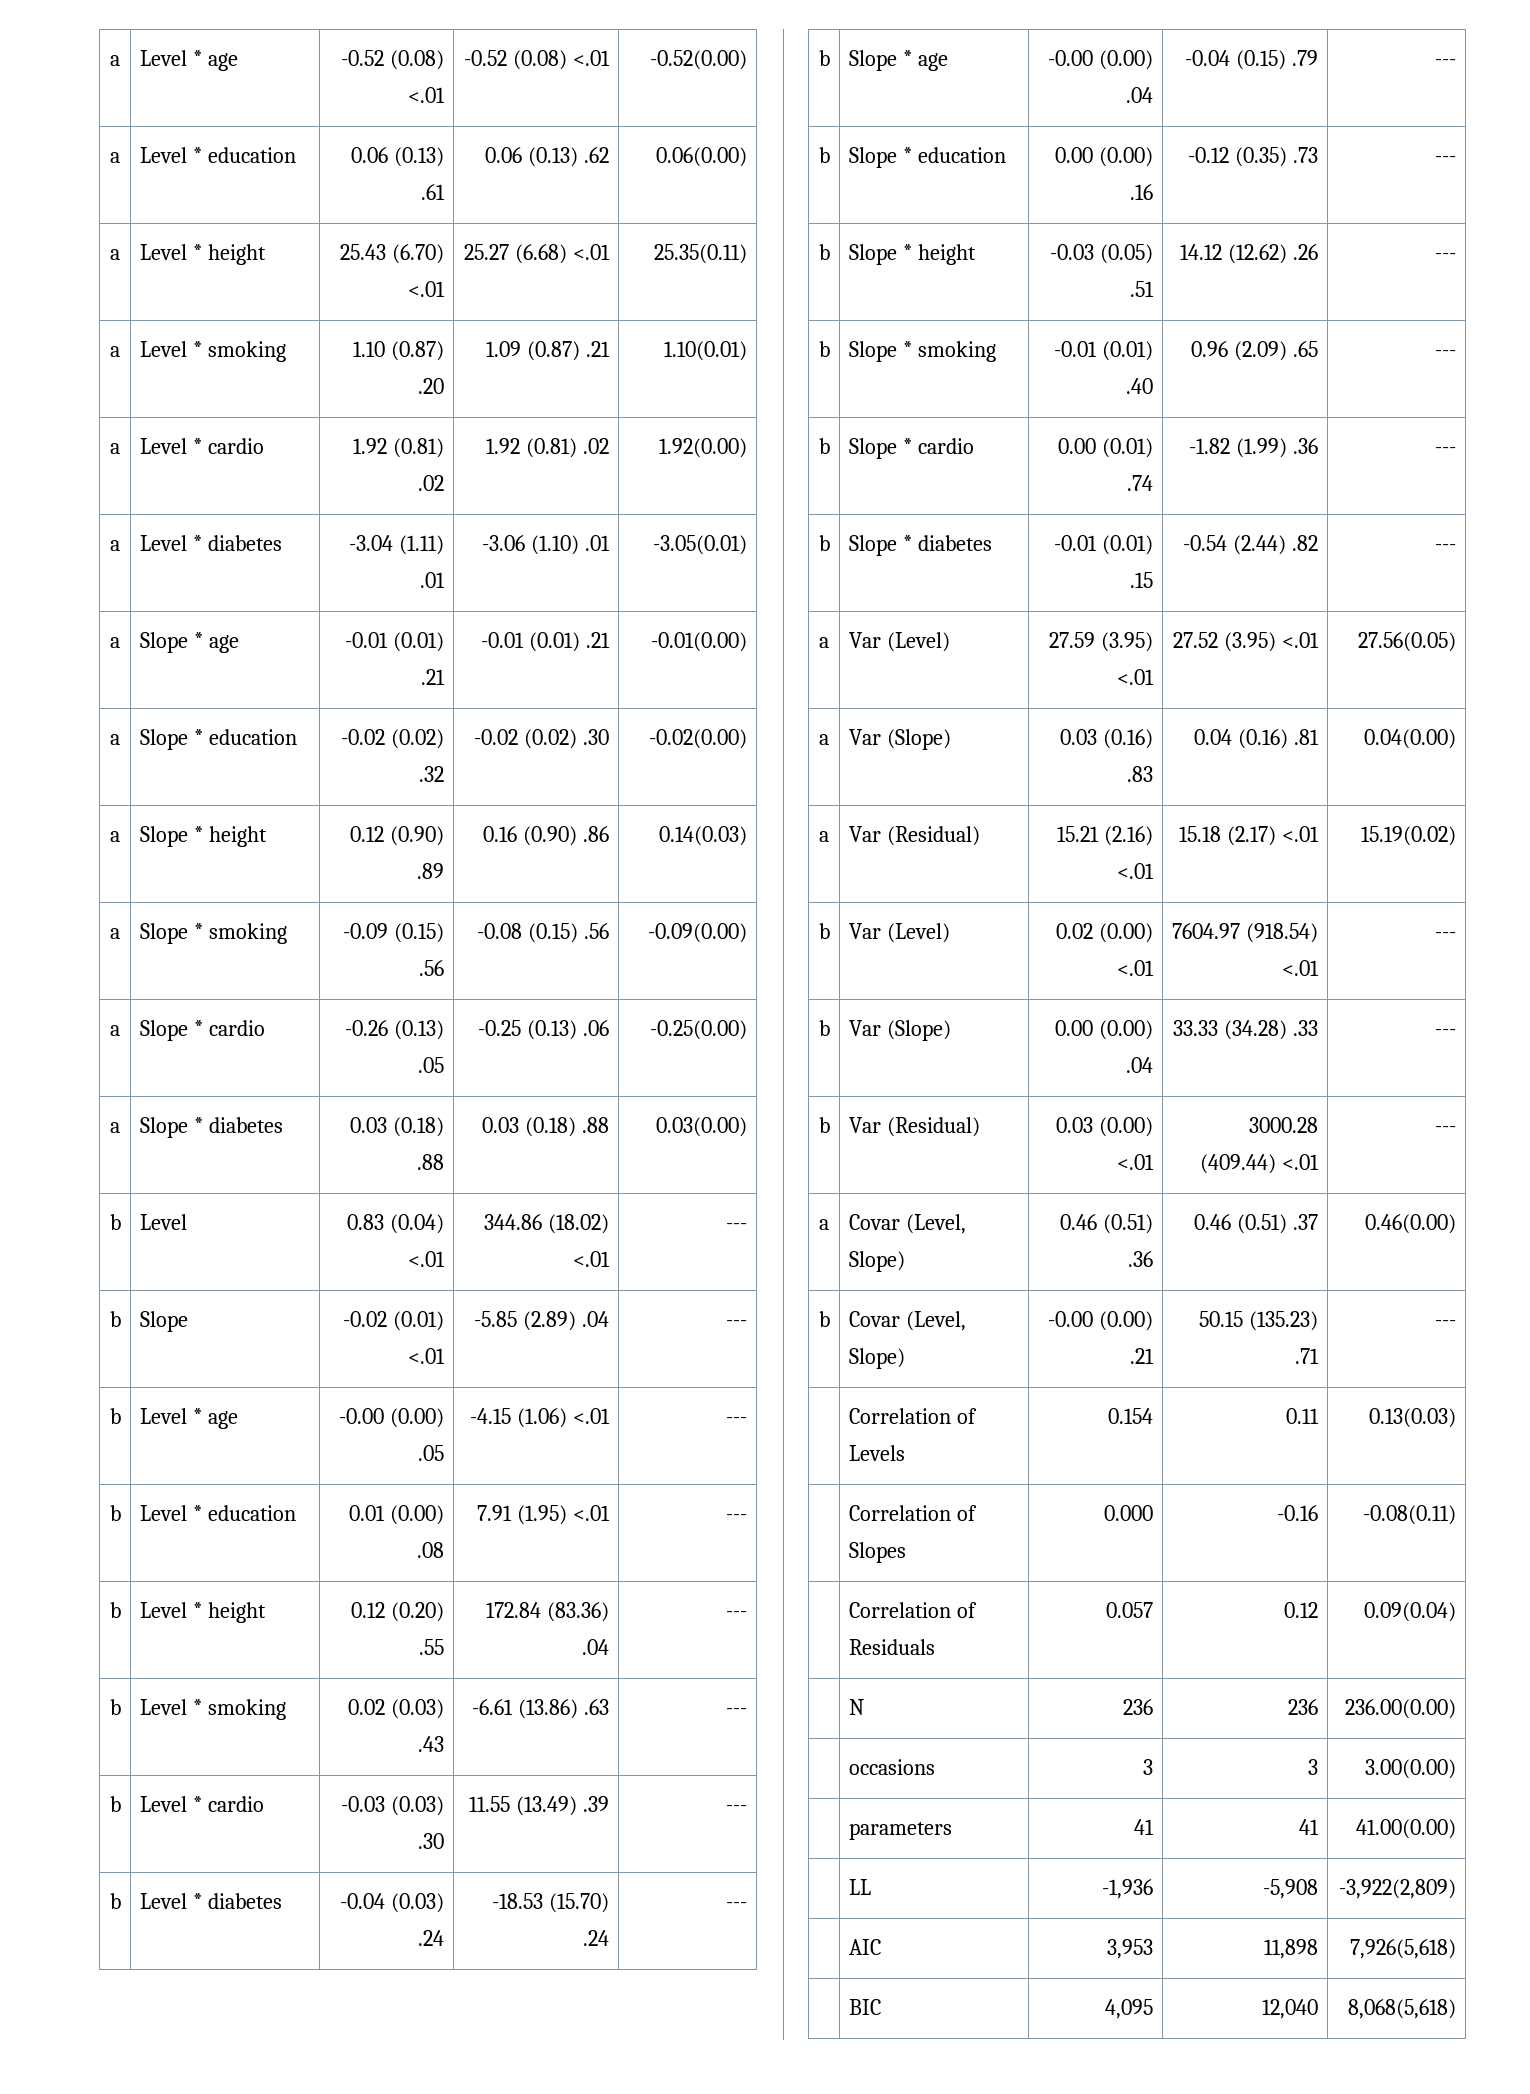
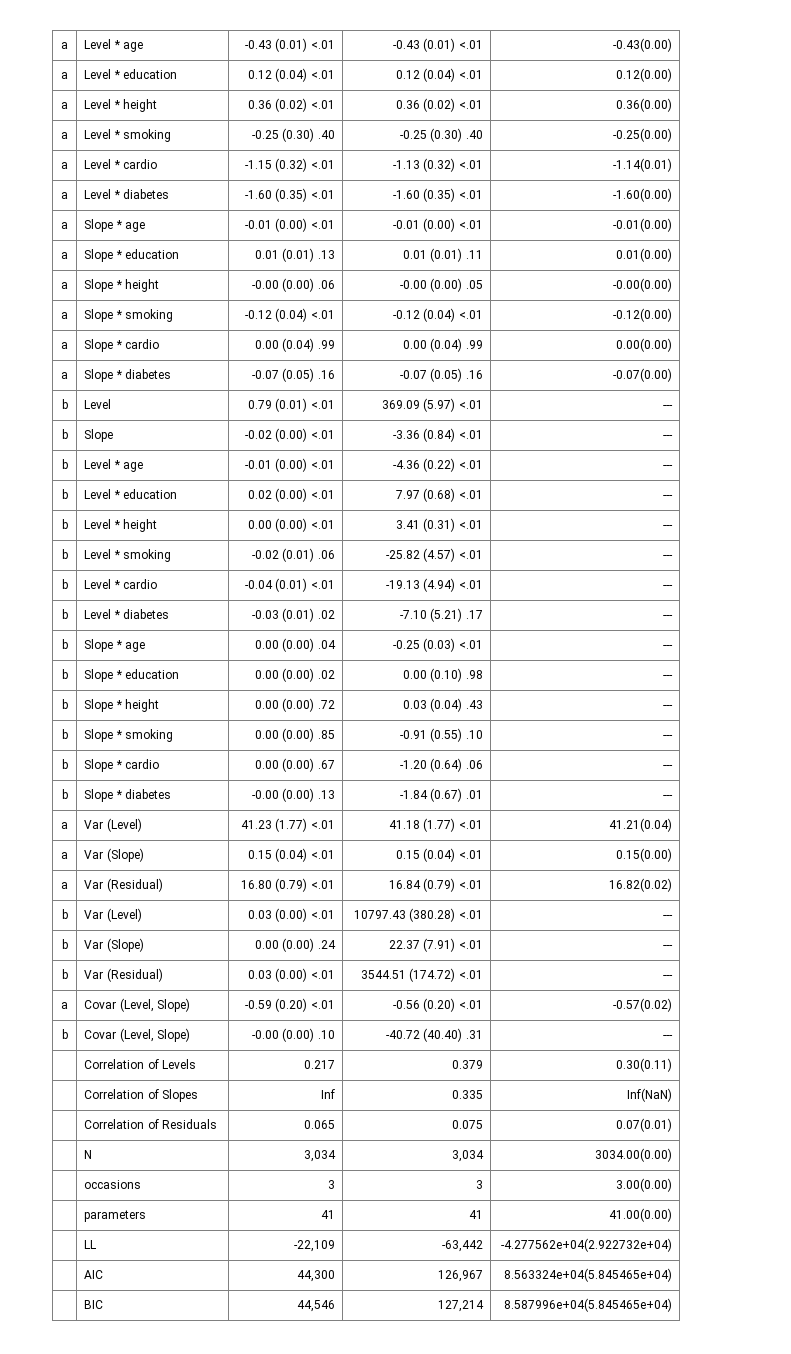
- a | Level * age | -0.52 (0.08) <.01 | -0.52 (0.08) <.01 | -0.52(0.00)
+ a | Level * age | -0.43 (0.01) <.01 | -0.43 (0.01) <.01 | -0.43(0.00)
- a | Level * education | 0.06 (0.13) .61 | 0.06 (0.13) .62 | 0.06(0.00)
+ a | Level * education | 0.12 (0.04) <.01 | 0.12 (0.04) <.01 | 0.12(0.00)
- a | Level * height | 25.43 (6.70) <.01 | 25.27 (6.68) <.01 | 25.35(0.11)
+ a | Level * height | 0.36 (0.02) <.01 | 0.36 (0.02) <.01 | 0.36(0.00)
- a | Level * smoking | 1.10 (0.87) .20 | 1.09 (0.87) .21 | 1.10(0.01)
- a | Level * cardio | 1.92 (0.81) .02 | 1.92 (0.81) .02 | 1.92(0.00)
- a | Level * diabetes | -3.04 (1.11) .01 | -3.06 (1.10) .01 | -3.05(0.01)
+ a | Level * smoking | -0.25 (0.30) .40 | -0.25 (0.30) .40 | -0.25(0.00)
+ a | Level * cardio | -1.15 (0.32) <.01 | -1.13 (0.32) <.01 | -1.14(0.01)
+ a | Level * diabetes | -1.60 (0.35) <.01 | -1.60 (0.35) <.01 | -1.60(0.00)
- a | Slope * age | -0.01 (0.01) .21 | -0.01 (0.01) .21 | -0.01(0.00)
+ a | Slope * age | -0.01 (0.00) <.01 | -0.01 (0.00) <.01 | -0.01(0.00)
- a | Slope * education | -0.02 (0.02) .32 | -0.02 (0.02) .30 | -0.02(0.00)
- a | Slope * height | 0.12 (0.90) .89 | 0.16 (0.90) .86 | 0.14(0.03)
- a | Slope * smoking | -0.09 (0.15) .56 | -0.08 (0.15) .56 | -0.09(0.00)
- a | Slope * cardio | -0.26 (0.13) .05 | -0.25 (0.13) .06 | -0.25(0.00)
- a | Slope * diabetes | 0.03 (0.18) .88 | 0.03 (0.18) .88 | 0.03(0.00)
+ a | Slope * education | 0.01 (0.01) .13 | 0.01 (0.01) .11 | 0.01(0.00)
+ a | Slope * height | -0.00 (0.00) .06 | -0.00 (0.00) .05 | -0.00(0.00)
+ a | Slope * smoking | -0.12 (0.04) <.01 | -0.12 (0.04) <.01 | -0.12(0.00)
+ a | Slope * cardio | 0.00 (0.04) .99 | 0.00 (0.04) .99 | 0.00(0.00)
+ a | Slope * diabetes | -0.07 (0.05) .16 | -0.07 (0.05) .16 | -0.07(0.00)
- b | Level | 0.83 (0.04) <.01 | 344.86 (18.02) <.01 | ---
+ b | Level | 0.79 (0.01) <.01 | 369.09 (5.97) <.01 | ---
- b | Slope | -0.02 (0.01) <.01 | -5.85 (2.89) .04 | ---
+ b | Slope | -0.02 (0.00) <.01 | -3.36 (0.84) <.01 | ---
- b | Level * age | -0.00 (0.00) .05 | -4.15 (1.06) <.01 | ---
+ b | Level * age | -0.01 (0.00) <.01 | -4.36 (0.22) <.01 | ---
- b | Level * education | 0.01 (0.00) .08 | 7.91 (1.95) <.01 | ---
+ b | Level * education | 0.02 (0.00) <.01 | 7.97 (0.68) <.01 | ---
- b | Level * height | 0.12 (0.20) .55 | 172.84 (83.36) .04 | ---
+ b | Level * height | 0.00 (0.00) <.01 | 3.41 (0.31) <.01 | ---
- b | Level * smoking | 0.02 (0.03) .43 | -6.61 (13.86) .63 | ---
+ b | Level * smoking | -0.02 (0.01) .06 | -25.82 (4.57) <.01 | ---
- b | Level * cardio | -0.03 (0.03) .30 | 11.55 (13.49) .39 | ---
+ b | Level * cardio | -0.04 (0.01) <.01 | -19.13 (4.94) <.01 | ---
- b | Level * diabetes | -0.04 (0.03) .24 | -18.53 (15.70) .24 | ---
+ b | Level * diabetes | -0.03 (0.01) .02 | -7.10 (5.21) .17 | ---
- b | Slope * age | -0.00 (0.00) .04 | -0.04 (0.15) .79 | ---
+ b | Slope * age | 0.00 (0.00) .04 | -0.25 (0.03) <.01 | ---
- b | Slope * education | 0.00 (0.00) .16 | -0.12 (0.35) .73 | ---
+ b | Slope * education | 0.00 (0.00) .02 | 0.00 (0.10) .98 | ---
- b | Slope * height | -0.03 (0.05) .51 | 14.12 (12.62) .26 | ---
+ b | Slope * height | 0.00 (0.00) .72 | 0.03 (0.04) .43 | ---
- b | Slope * smoking | -0.01 (0.01) .40 | 0.96 (2.09) .65 | ---
+ b | Slope * smoking | 0.00 (0.00) .85 | -0.91 (0.55) .10 | ---
- b | Slope * cardio | 0.00 (0.01) .74 | -1.82 (1.99) .36 | ---
+ b | Slope * cardio | 0.00 (0.00) .67 | -1.20 (0.64) .06 | ---
- b | Slope * diabetes | -0.01 (0.01) .15 | -0.54 (2.44) .82 | ---
+ b | Slope * diabetes | -0.00 (0.00) .13 | -1.84 (0.67) .01 | ---
- a | Var (Level) | 27.59 (3.95) <.01 | 27.52 (3.95) <.01 | 27.56(0.05)
+ a | Var (Level) | 41.23 (1.77) <.01 | 41.18 (1.77) <.01 | 41.21(0.04)
- a | Var (Slope) | 0.03 (0.16) .83 | 0.04 (0.16) .81 | 0.04(0.00)
+ a | Var (Slope) | 0.15 (0.04) <.01 | 0.15 (0.04) <.01 | 0.15(0.00)
- a | Var (Residual) | 15.21 (2.16) <.01 | 15.18 (2.17) <.01 | 15.19(0.02)
+ a | Var (Residual) | 16.80 (0.79) <.01 | 16.84 (0.79) <.01 | 16.82(0.02)
- b | Var (Level) | 0.02 (0.00) <.01 | 7604.97 (918.54) <.01 | ---
+ b | Var (Level) | 0.03 (0.00) <.01 | 10797.43 (380.28) <.01 | ---
- b | Var (Slope) | 0.00 (0.00) .04 | 33.33 (34.28) .33 | ---
+ b | Var (Slope) | 0.00 (0.00) .24 | 22.37 (7.91) <.01 | ---
- b | Var (Residual) | 0.03 (0.00) <.01 | 3000.28 (409.44) <.01 | ---
+ b | Var (Residual) | 0.03 (0.00) <.01 | 3544.51 (174.72) <.01 | ---
- a | Covar (Level, Slope) | 0.46 (0.51) .36 | 0.46 (0.51) .37 | 0.46(0.00)
+ a | Covar (Level, Slope) | -0.59 (0.20) <.01 | -0.56 (0.20) <.01 | -0.57(0.02)
- b | Covar (Level, Slope) | -0.00 (0.00) .21 | 50.15 (135.23) .71 | ---
+ b | Covar (Level, Slope) | -0.00 (0.00) .10 | -40.72 (40.40) .31 | ---
- | Correlation of Levels | 0.154 | 0.11 | 0.13(0.03)
+ | Correlation of Levels | 0.217 | 0.379 | 0.30(0.11)
- | Correlation of Slopes | 0.000 | -0.16 | -0.08(0.11)
+ | Correlation of Slopes | Inf | 0.335 | Inf(NaN)
- | Correlation of Residuals | 0.057 | 0.12 | 0.09(0.04)
- | N | 236 | 236 | 236.00(0.00)
+ | Correlation of Residuals | 0.065 | 0.075 | 0.07(0.01)
+ | N | 3,034 | 3,034 | 3034.00(0.00)
- | LL | -1,936 | -5,908 | -3,922(2,809)
- | AIC | 3,953 | 11,898 | 7,926(5,618)
- | BIC | 4,095 | 12,040 | 8,068(5,618)
+ | LL | -22,109 | -63,442 | -4.277562e+04(2.922732e+04)
+ | AIC | 44,300 | 126,967 | 8.563324e+04(5.845465e+04)
+ | BIC | 44,546 | 127,214 | 8.587996e+04(5.845465e+04)

